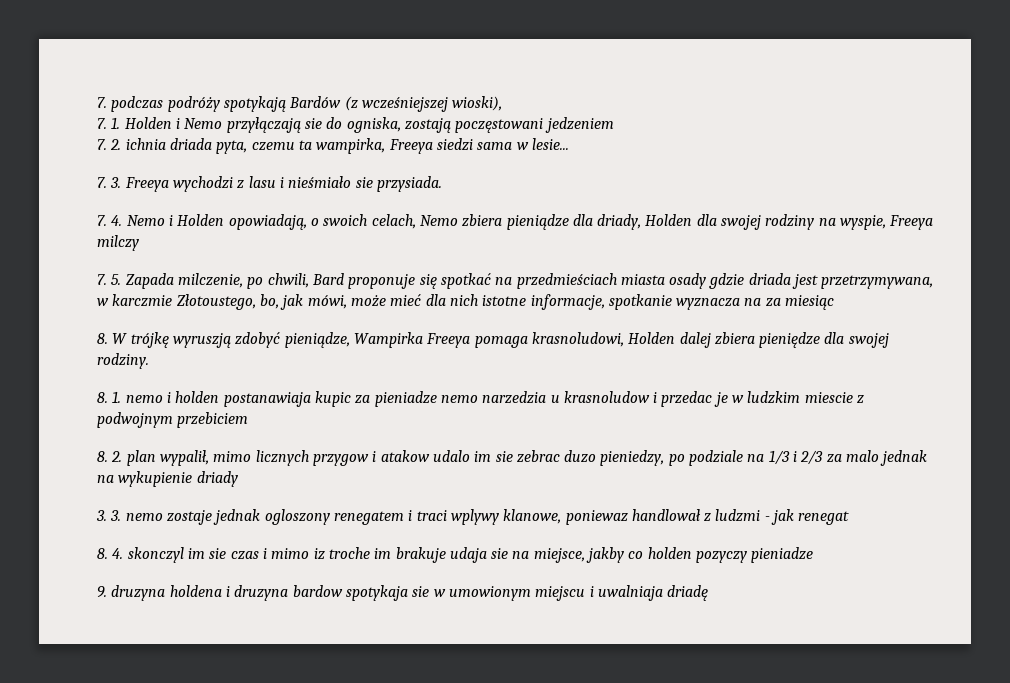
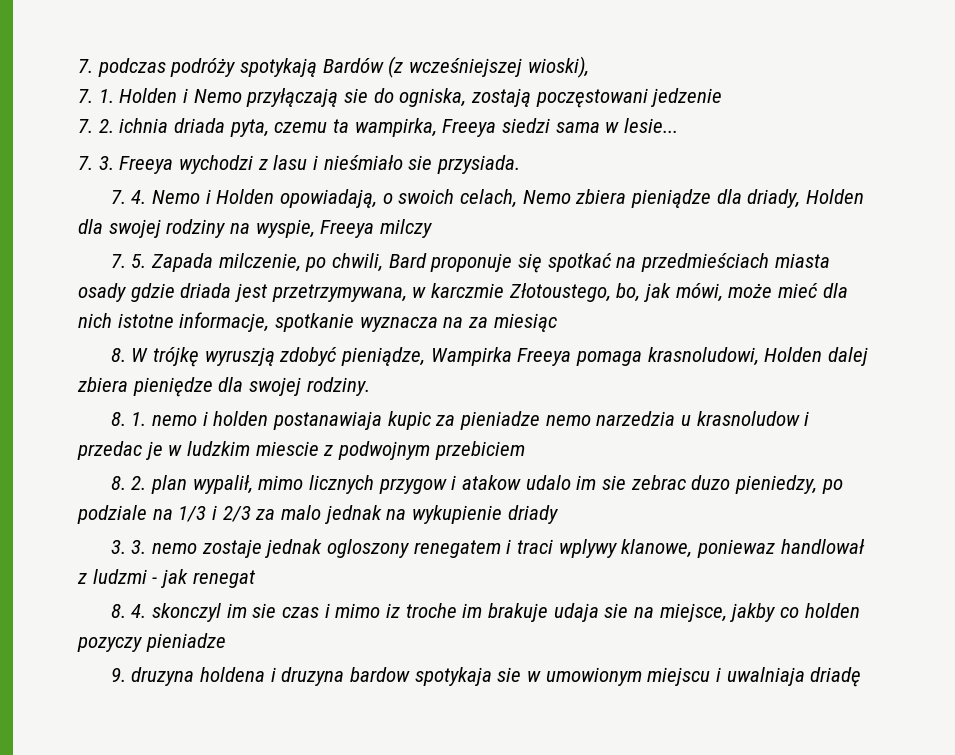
- 7. 1. Holden i Nemo przyłączają sie do ogniska, zostają poczęstowani jedzeniem
+ 7. 1. Holden i Nemo przyłączają sie do ogniska, zostają poczęstowani jedzenie

